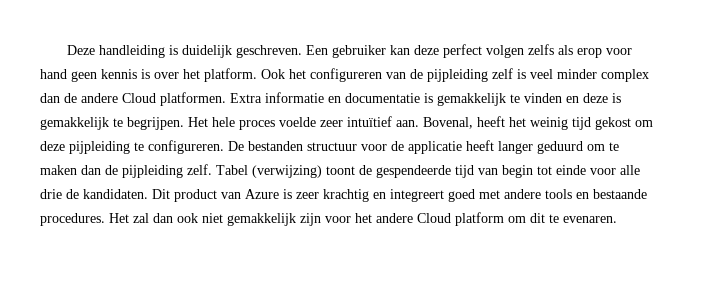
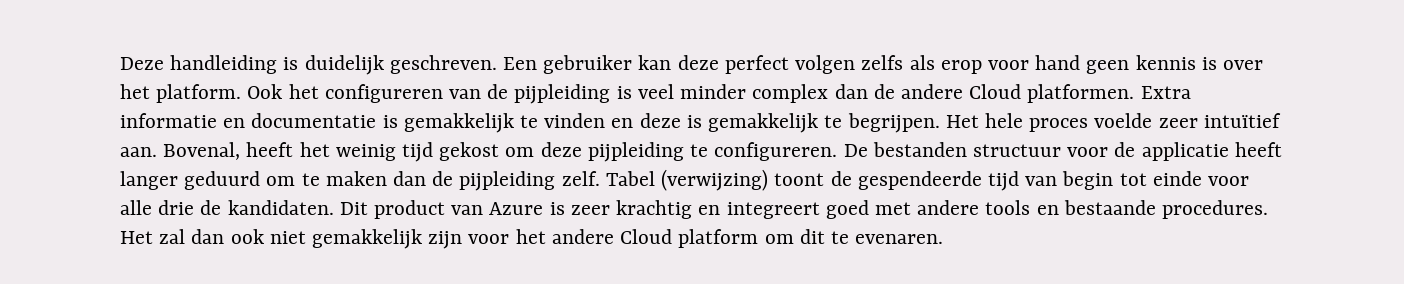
- Ook het configureren van de pijpleiding zelf is veel minder complex dan de andere Cloud platformen.
+ Ook het configureren van de pijpleiding is veel minder complex dan de andere Cloud platformen.

